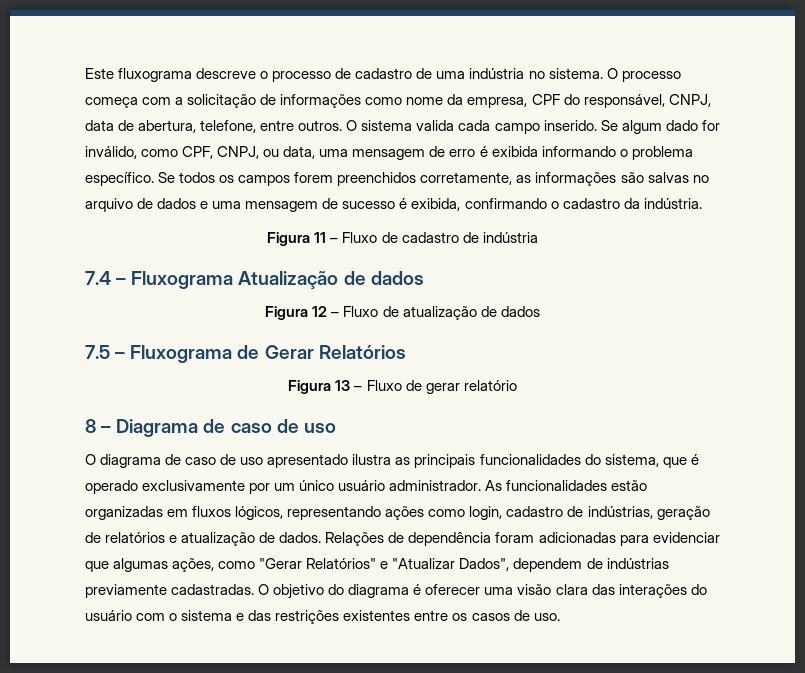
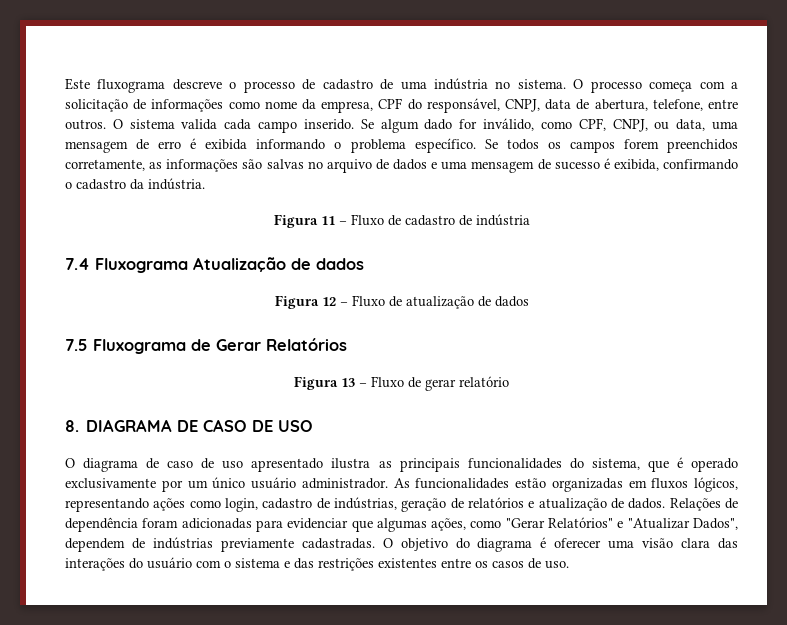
- 7.4 – Fluxograma Atualização de dados
+ 7.4 Fluxograma Atualização de dados
- 7.5 – Fluxograma de Gerar Relatórios
+ 7.5 Fluxograma de Gerar Relatórios
- 8 – Diagrama de caso de uso
+ 8. DIAGRAMA DE CASO DE USO

